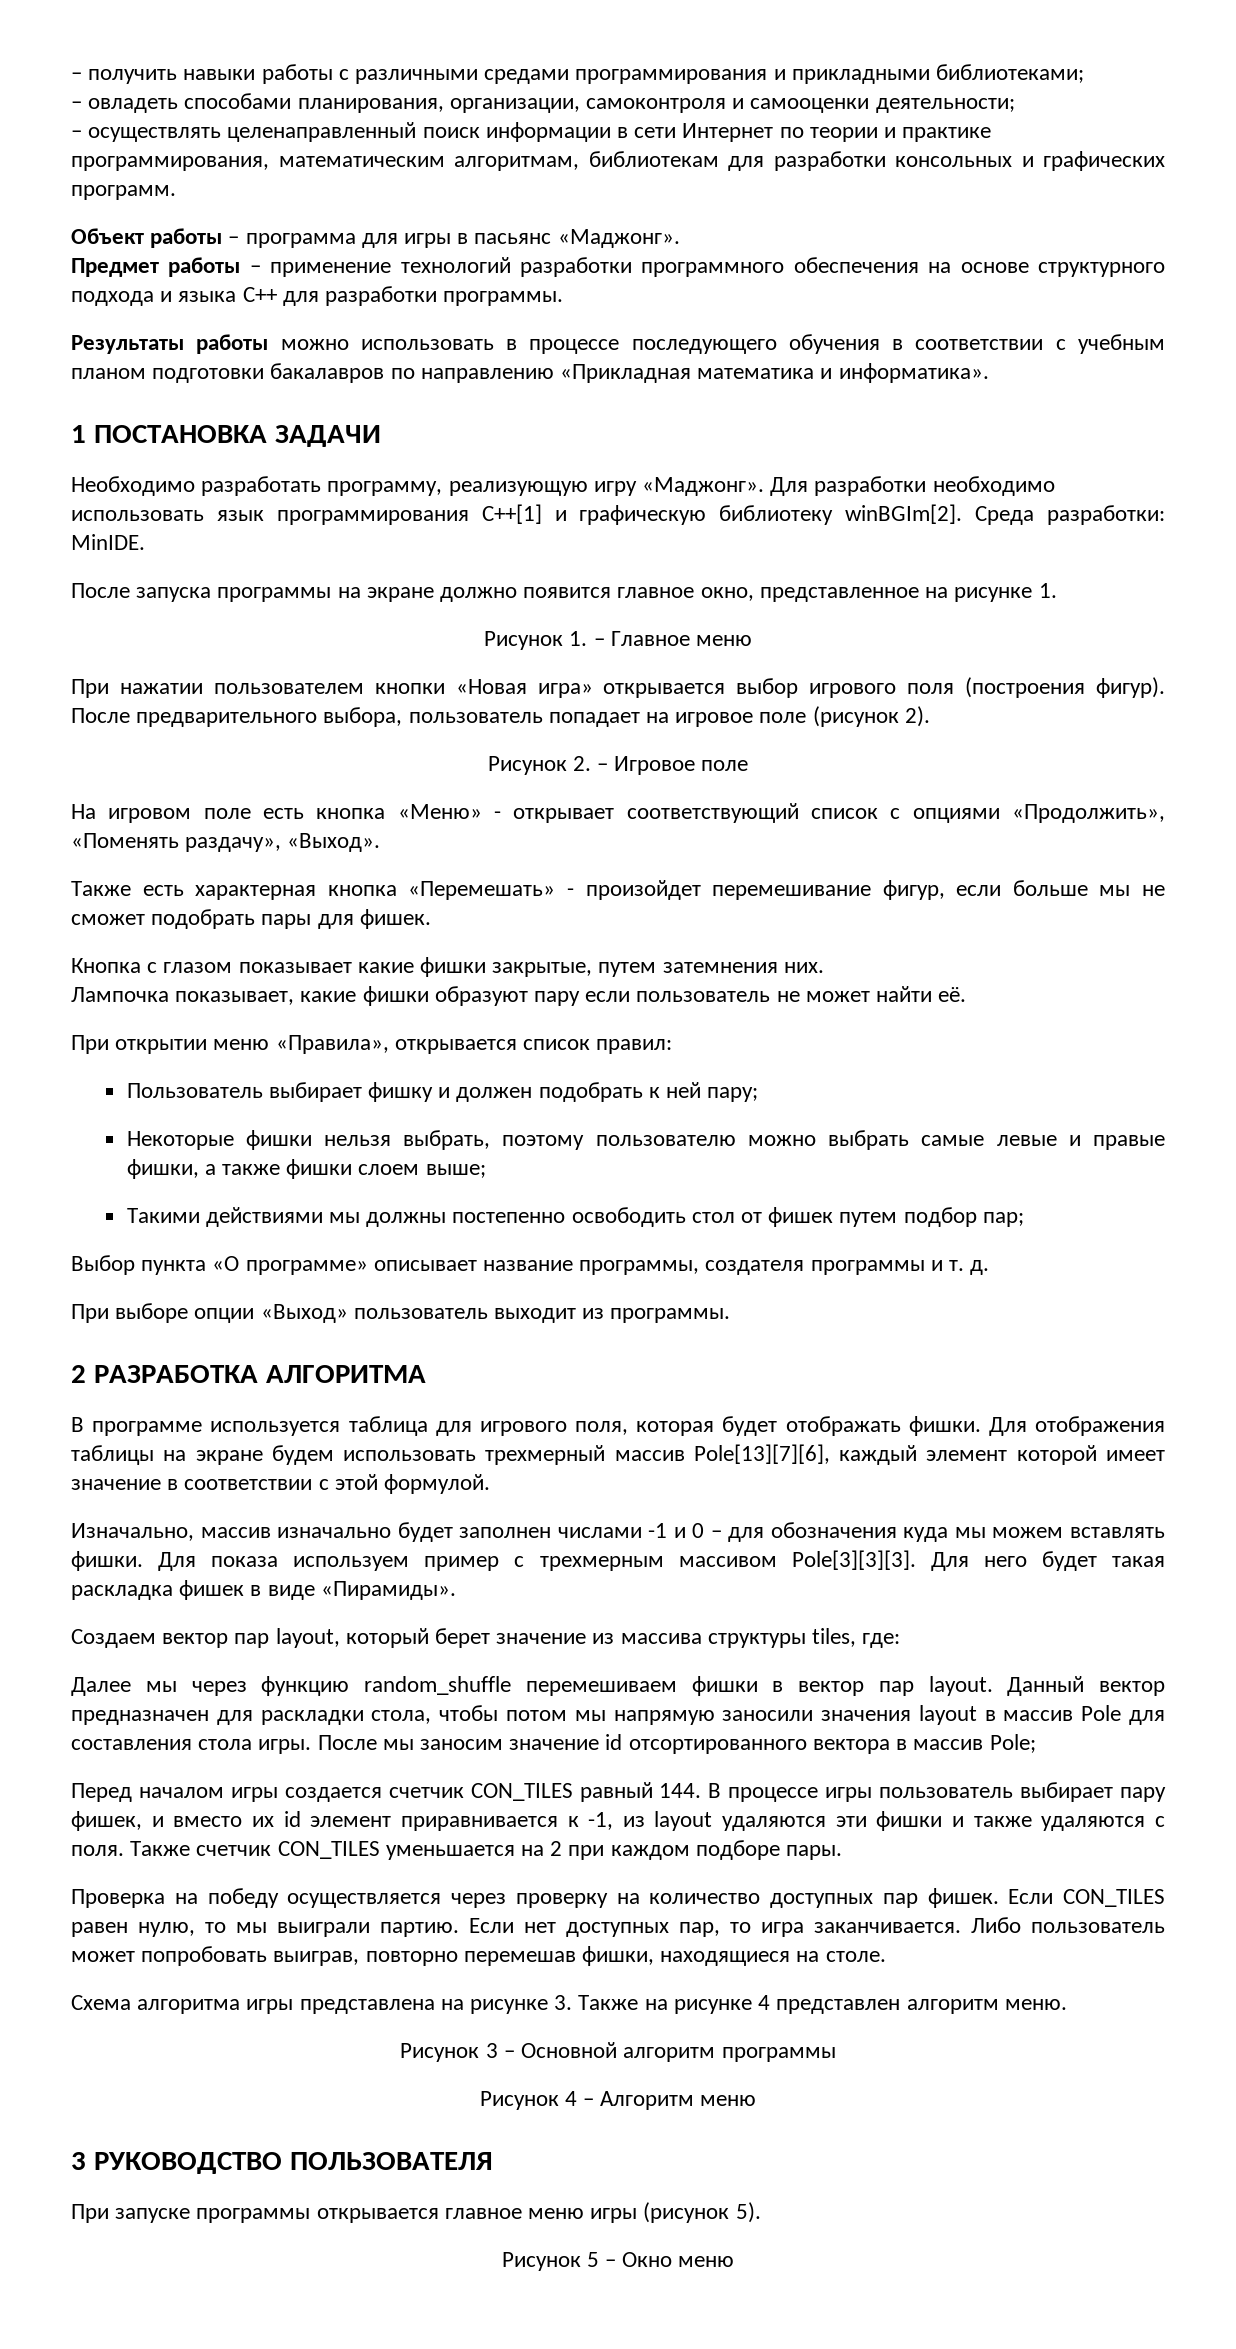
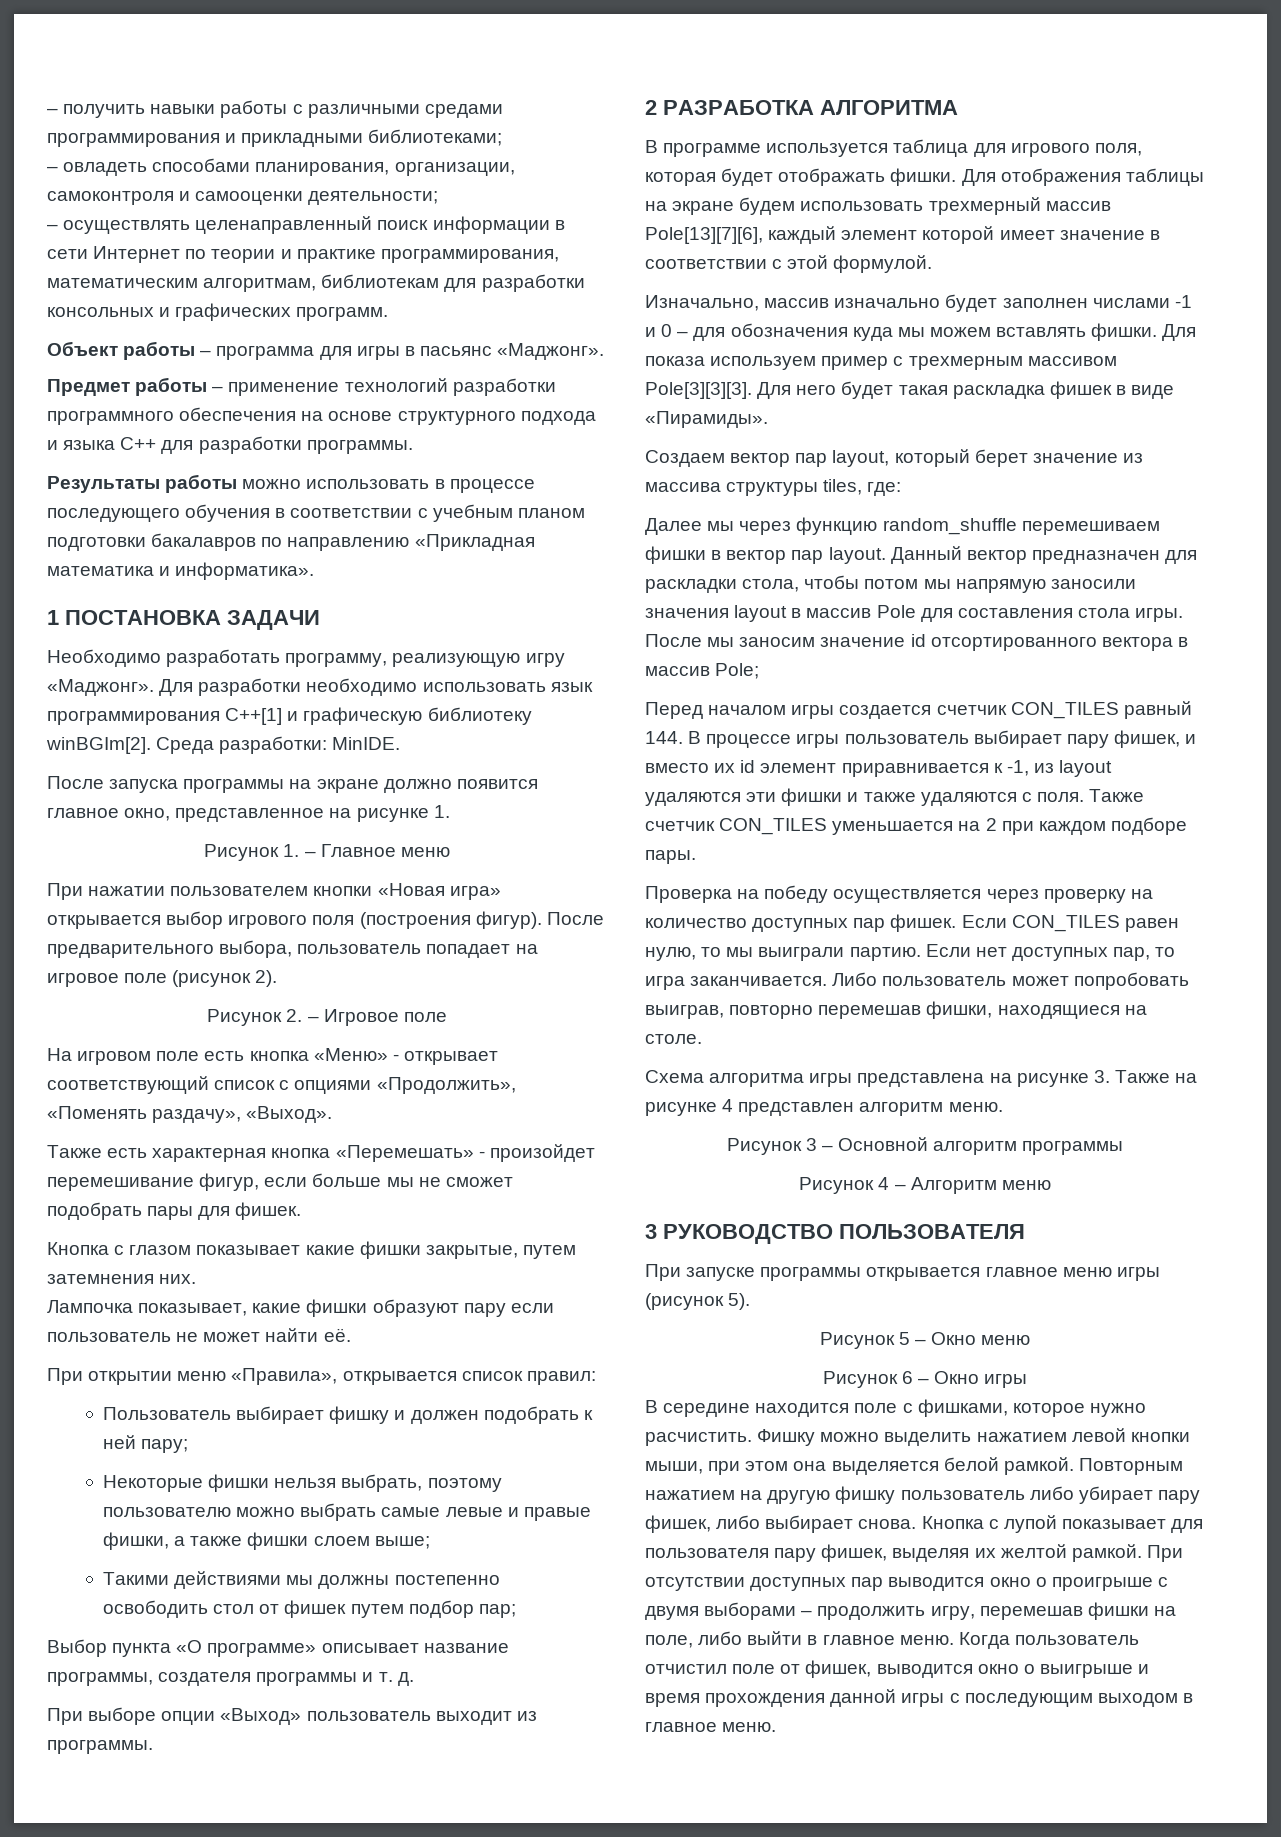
+ Рисунок 6 – Окно игры
+ В середине находится поле с фишками, которое нужно расчистить. Фишку можно выделить нажатием левой кнопки мыши, при этом она выделяется белой рамкой. Повторным нажатием на другую фишку пользователь либо убирает пару фишек, либо выбирает снова. Кнопка с лупой показывает для пользователя пару фишек, выделяя их желтой рамкой. При отсутствии доступных пар выводится окно о проигрыше с двумя выборами – продолжить игру, перемешав фишки на поле, либо выйти в главное меню. Когда пользователь отчистил поле от фишек, выводится окно о выигрыше и время прохождения данной игры с последующим выходом в главное меню.

